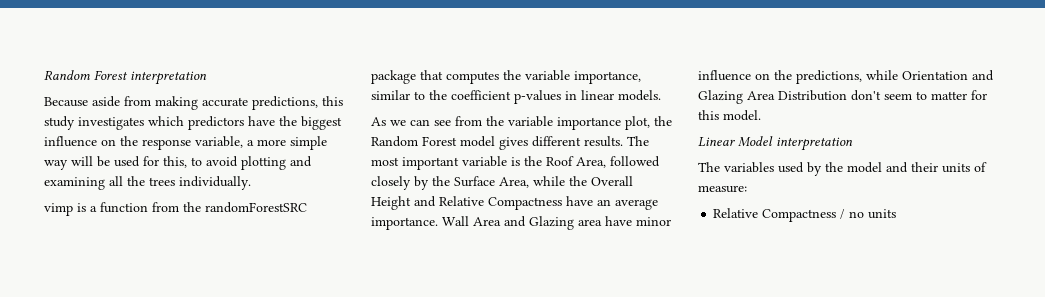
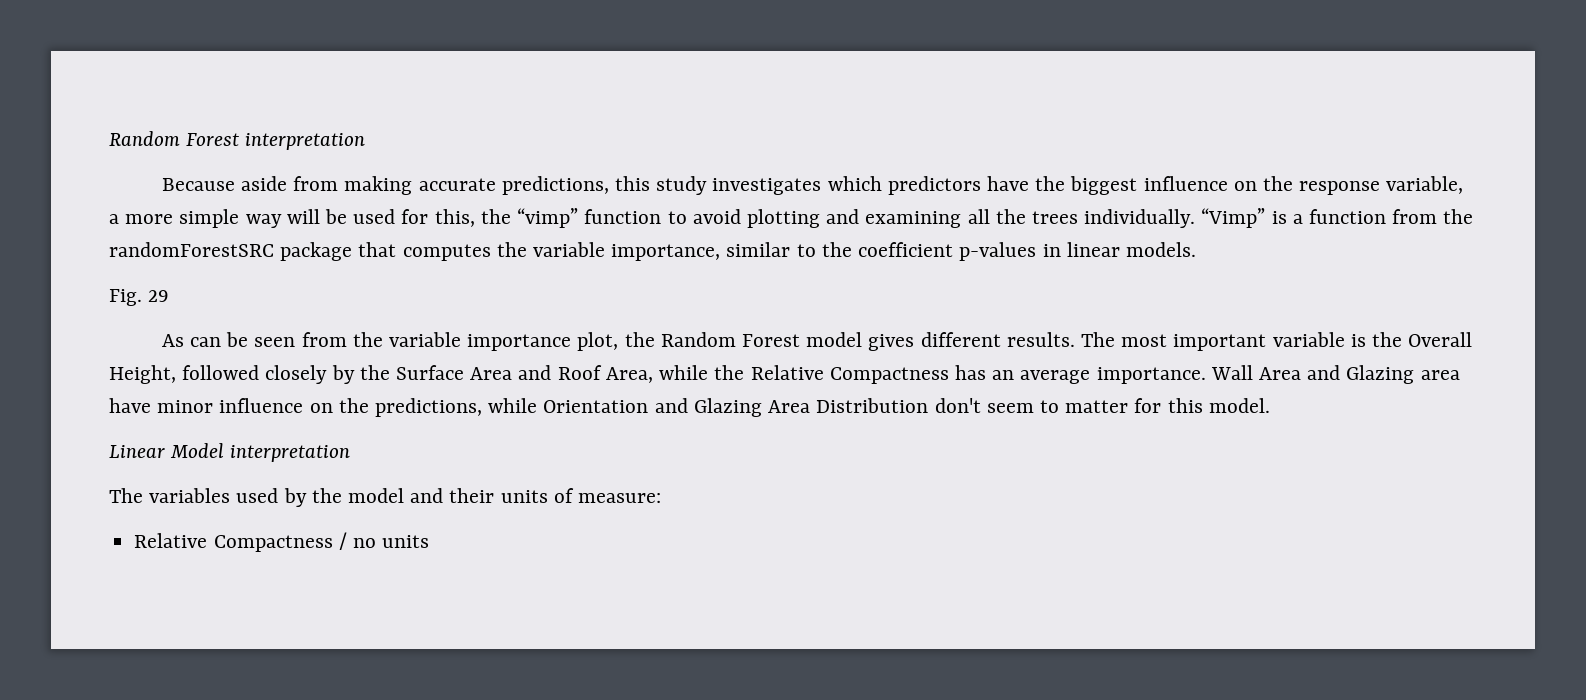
- Because aside from making accurate predictions, this study investigates which predictors have the biggest influence on the response variable, a more simple way will be used for this, to avoid plotting and examining all the trees individually.
- vimp is a function from the randomForestSRC package that computes the variable importance, similar to the coefficient p-values in linear models.
+ Because aside from making accurate predictions, this study investigates which predictors have the biggest influence on the response variable, a more simple way will be used for this, the “vimp” function to avoid plotting and examining all the trees individually. “Vimp” is a function from the randomForestSRC package that computes the variable importance, similar to the coefficient p-values in linear models.
+ Fig. 29
- As we can see from the variable importance plot, the Random Forest model gives different results.
+ As can be seen from the variable importance plot, the Random Forest model gives different results.
- The most important variable is the Roof Area, followed closely by the Surface Area, while the Overall Height and Relative Compactness have an average importance.
+ The most important variable is the Overall Height, followed closely by the Surface Area and Roof Area, while the Relative Compactness has an average importance.

